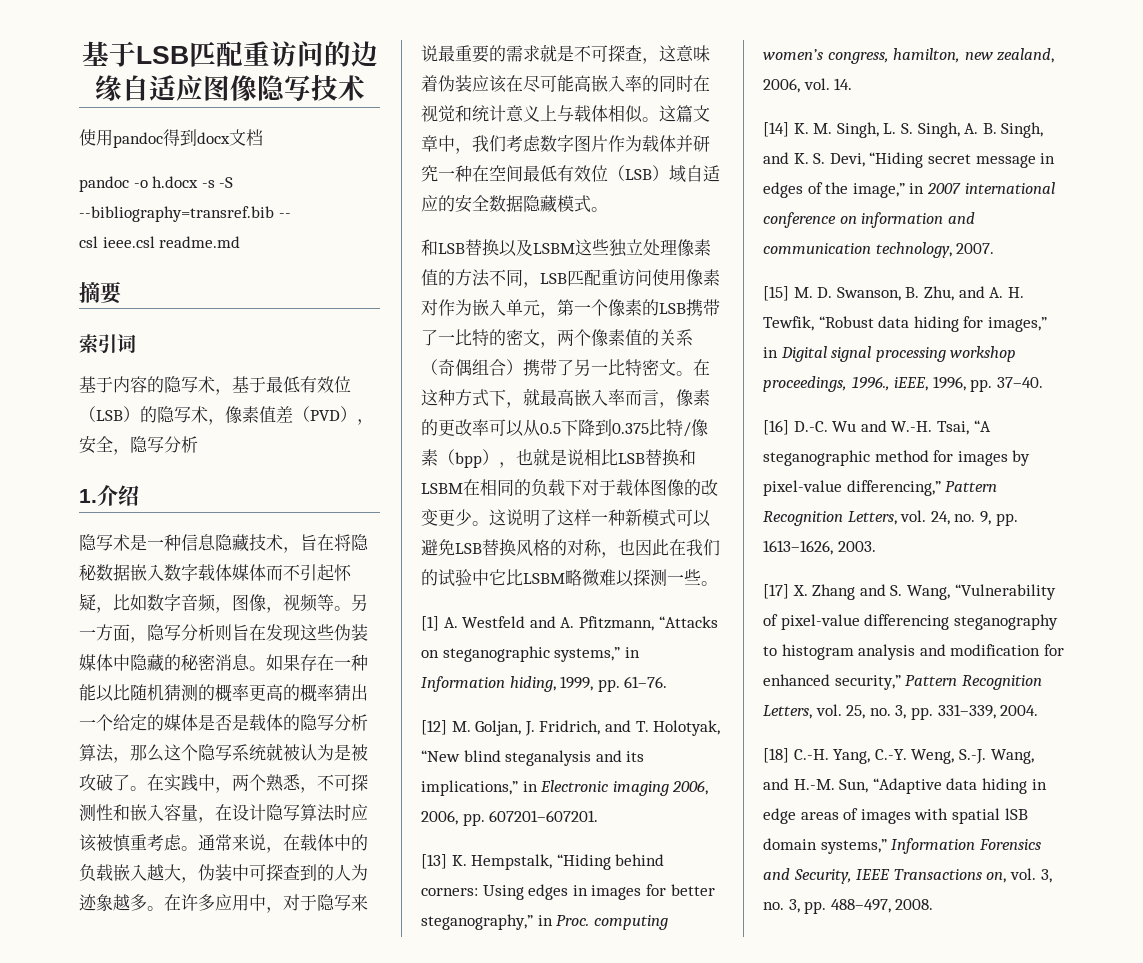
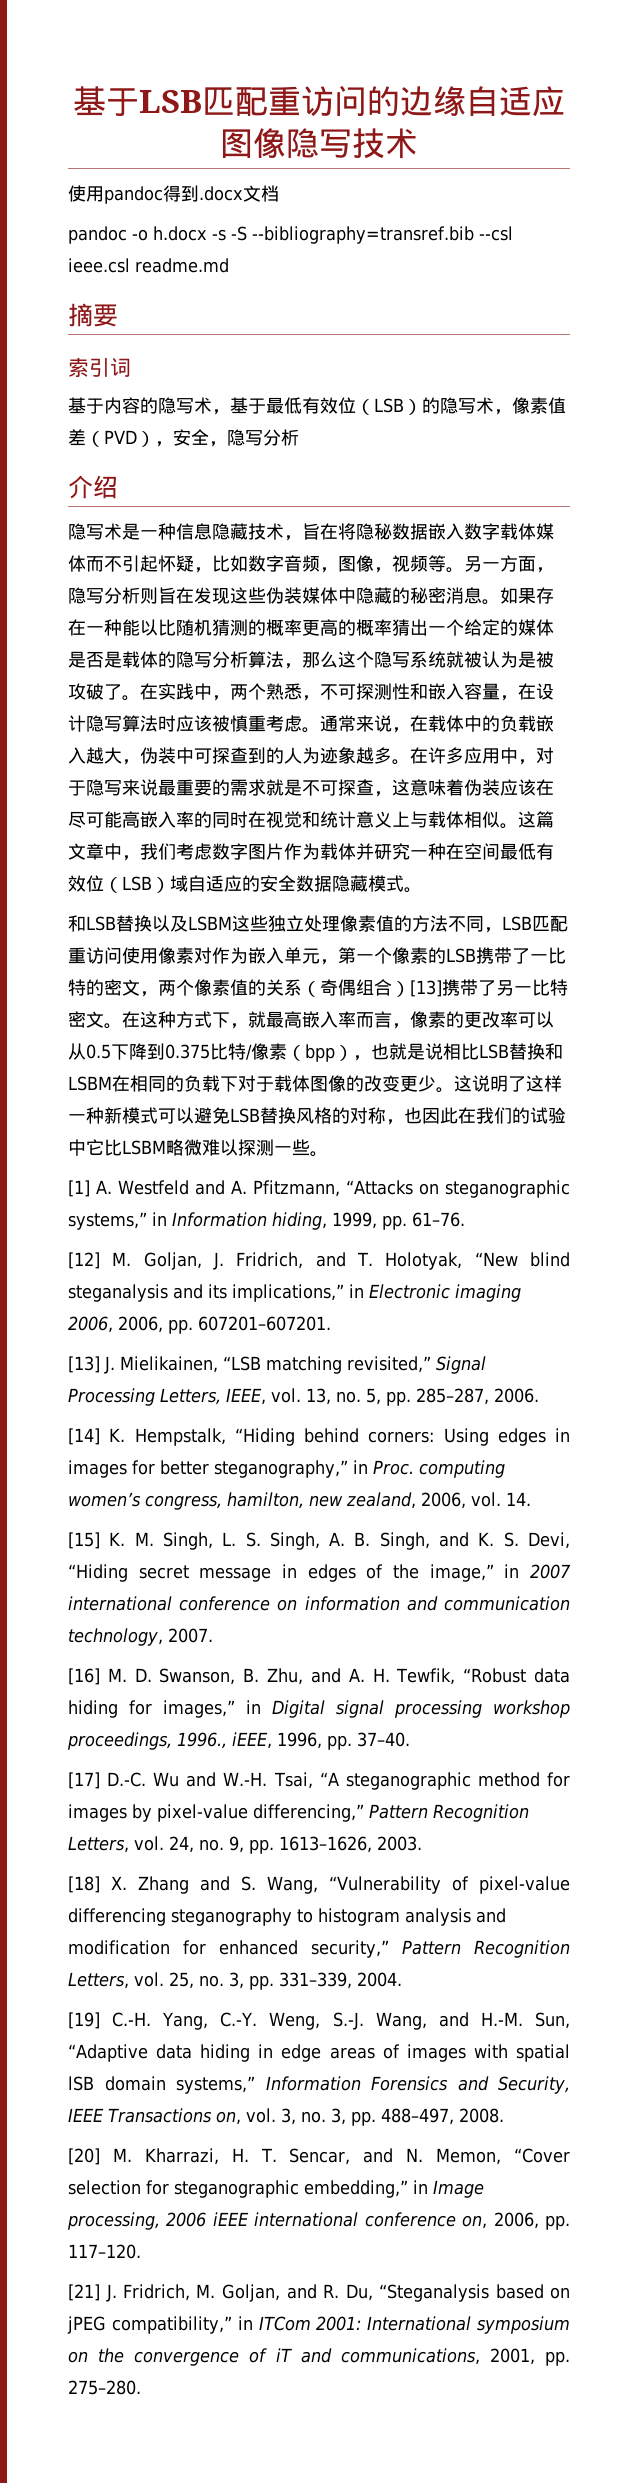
- 使用pandoc得到docx文档
+ 使用pandoc得到.docx文档
- pandoc -o h.docx -s -S --bibliography=transref.bib --
- csl ieee.csl readme.md
+ pandoc -o h.docx -s -S --bibliography=transref.bib --csl ieee.csl readme.md
- 1.介绍
+ 介绍
- 和LSB替换以及LSBM这些独立处理像素值的方法不同，LSB匹配重访问使用像素对作为嵌入单元，第一个像素的LSB携带了一比特的密文，两个像素值的关系（奇偶组合）携带了另一比特密文。
+ 和LSB替换以及LSBM这些独立处理像素值的方法不同，LSB匹配重访问使用像素对作为嵌入单元，第一个像素的LSB携带了一比特的密文，两个像素值的关系（奇偶组合）[13]携带了另一比特密文。
- [13] K. Hempstalk, “Hiding behind corners: Using edges in images for better steganography,” in Proc. computing women’s congress, hamilton, new zealand, 2006, vol. 14.
+ [13] J. Mielikainen, “LSB matching revisited,” Signal Processing Letters, IEEE, vol. 13, no. 5, pp. 285–287, 2006.
+ [14] K. Hempstalk, “Hiding behind corners: Using edges in images for better steganography,” in Proc. computing women’s congress, hamilton, new zealand, 2006, vol. 14.
- [14] K. M. Singh, L. S. Singh, A. B. Singh, and K. S. Devi, “Hiding secret message in edges of the image,” in 2007 international conference on information and communication technology, 2007.
+ [15] K. M. Singh, L. S. Singh, A. B. Singh, and K. S. Devi, “Hiding secret message in edges of the image,” in 2007 international conference on information and communication technology, 2007.
- [15] M. D. Swanson, B. Zhu, and A. H. Tewfik, “Robust data hiding for images,” in Digital signal processing workshop proceedings, 1996., iEEE, 1996, pp. 37–40.
+ [16] M. D. Swanson, B. Zhu, and A. H. Tewfik, “Robust data hiding for images,” in Digital signal processing workshop proceedings, 1996., iEEE, 1996, pp. 37–40.
- [16] D.-C. Wu and W.-H. Tsai, “A steganographic method for images by pixel-value differencing,” Pattern Recognition Letters, vol. 24, no. 9, pp. 1613–1626, 2003.
+ [17] D.-C. Wu and W.-H. Tsai, “A steganographic method for images by pixel-value differencing,” Pattern Recognition Letters, vol. 24, no. 9, pp. 1613–1626, 2003.
- [17] X. Zhang and S. Wang, “Vulnerability of pixel-value differencing steganography to histogram analysis and modification for enhanced security,” Pattern Recognition Letters, vol. 25, no. 3, pp. 331–339, 2004.
+ [18] X. Zhang and S. Wang, “Vulnerability of pixel-value differencing steganography to histogram analysis and modification for enhanced security,” Pattern Recognition Letters, vol. 25, no. 3, pp. 331–339, 2004.
- [18] C.-H. Yang, C.-Y. Weng, S.-J. Wang, and H.-M. Sun, “Adaptive data hiding in edge areas of images with spatial lSB domain systems,” Information Forensics and Security, IEEE Transactions on, vol. 3, no. 3, pp. 488–497, 2008.
+ [19] C.-H. Yang, C.-Y. Weng, S.-J. Wang, and H.-M. Sun, “Adaptive data hiding in edge areas of images with spatial lSB domain systems,” Information Forensics and Security, IEEE Transactions on, vol. 3, no. 3, pp. 488–497, 2008.
+ [20] M. Kharrazi, H. T. Sencar, and N. Memon, “Cover selection for steganographic embedding,” in Image processing, 2006 iEEE international conference on, 2006, pp. 117–120.
+ [21] J. Fridrich, M. Goljan, and R. Du, “Steganalysis based on jPEG compatibility,” in ITCom 2001: International symposium on the convergence of iT and communications, 2001, pp. 275–280.

